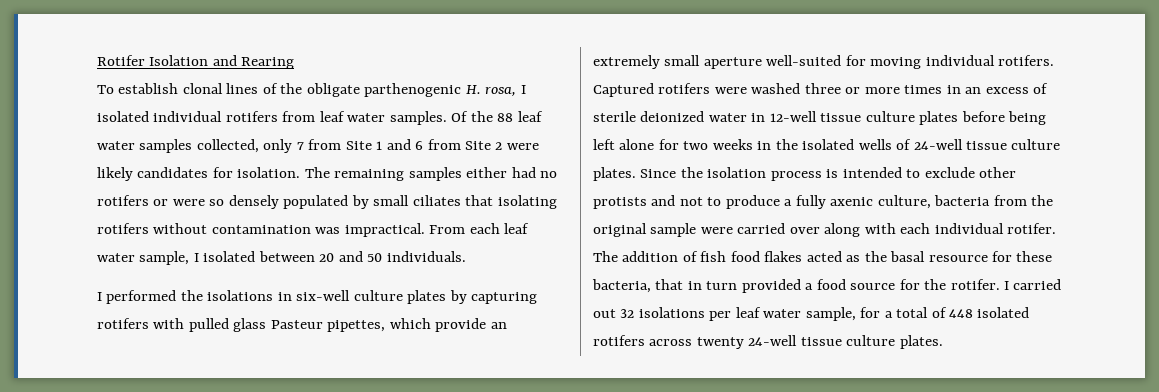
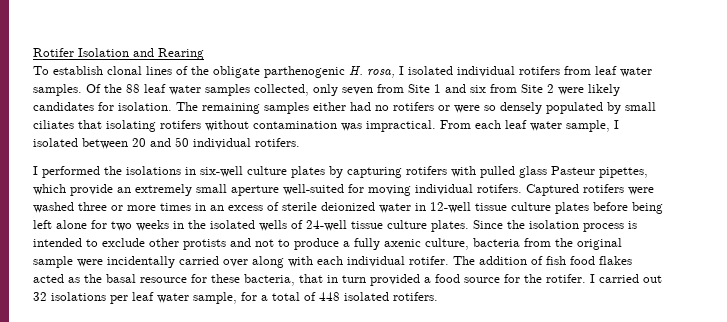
- Of the 88 leaf water samples collected, only 7 from Site 1 and 6 from Site 2 were likely candidates for isolation.
+ Of the 88 leaf water samples collected, only seven from Site 1 and six from Site 2 were likely candidates for isolation.
- From each leaf water sample, I isolated between 20 and 50 individuals.
+ From each leaf water sample, I isolated between 20 and 50 individual rotifers.
- Since the isolation process is intended to exclude other protists and not to produce a fully axenic culture, bacteria from the original sample were carried over along with each individual rotifer.
+ Since the isolation process is intended to exclude other protists and not to produce a fully axenic culture, bacteria from the original sample were incidentally carried over along with each individual rotifer.
- I carried out 32 isolations per leaf water sample, for a total of 448 isolated rotifers across twenty 24-well tissue culture plates.
+ I carried out 32 isolations per leaf water sample, for a total of 448 isolated rotifers.

